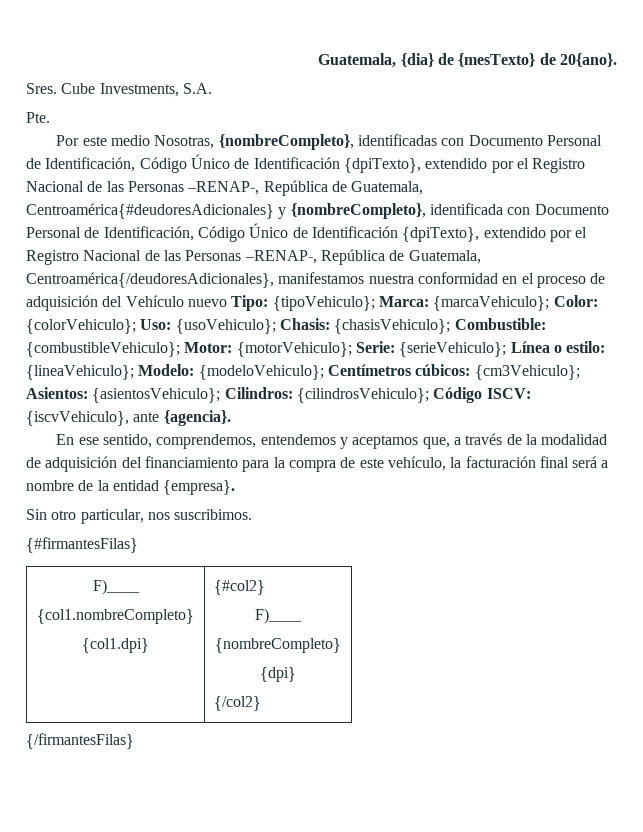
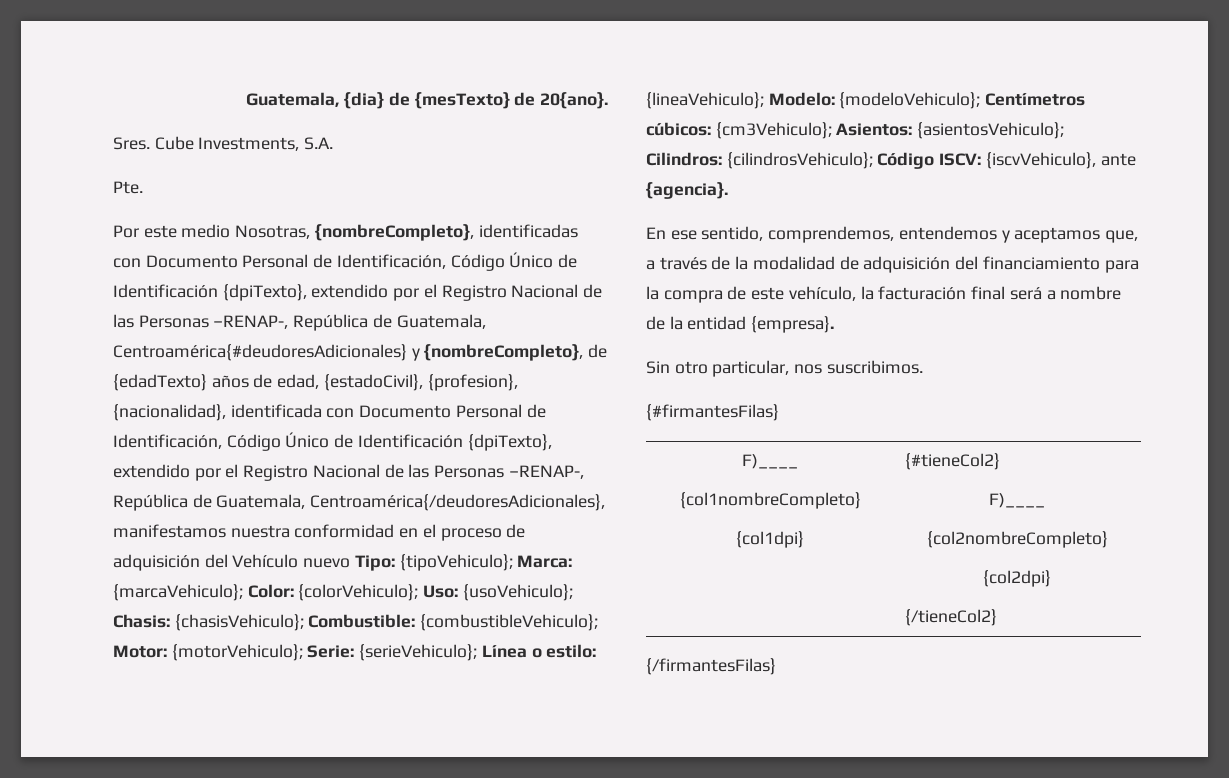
- Por este medio Nosotras, {nombreCompleto}, identificadas con Documento Personal de Identificación, Código Único de Identificación {dpiTexto}, extendido por el Registro Nacional de las Personas –RENAP-, República de Guatemala, Centroamérica{#deudoresAdicionales} y {nombreCompleto}, identificada con Documento Personal de Identificación, Código Único de Identificación {dpiTexto}, extendido por el Registro Nacional de las Personas –RENAP-, República de Guatemala, Centroamérica{/deudoresAdicionales}, manifestamos nuestra conformidad en el proceso de adquisición del Vehículo nuevo Tipo:
+ Por este medio Nosotras, {nombreCompleto}, identificadas con Documento Personal de Identificación, Código Único de Identificación {dpiTexto}, extendido por el Registro Nacional de las Personas –RENAP-, República de Guatemala, Centroamérica{#deudoresAdicionales} y {nombreCompleto}, de {edadTexto} años de edad, {estadoCivil}, {profesion}, {nacionalidad}, identificada con Documento Personal de Identificación, Código Único de Identificación {dpiTexto}, extendido por el Registro Nacional de las Personas –RENAP-, República de Guatemala, Centroamérica{/deudoresAdicionales}, manifestamos nuestra conformidad en el proceso de adquisición del Vehículo nuevo Tipo:
  {#firmantesFilas}
  F)____
- {col1.nombreCompleto}
- {col1.dpi} | {#col2}
+ {col1nombreCompleto}
+ {col1dpi} | {#tieneCol2}
  F)____
- {nombreCompleto}
- {dpi}
- {/col2}
+ {col2nombreCompleto}
+ {col2dpi}
+ {/tieneCol2}

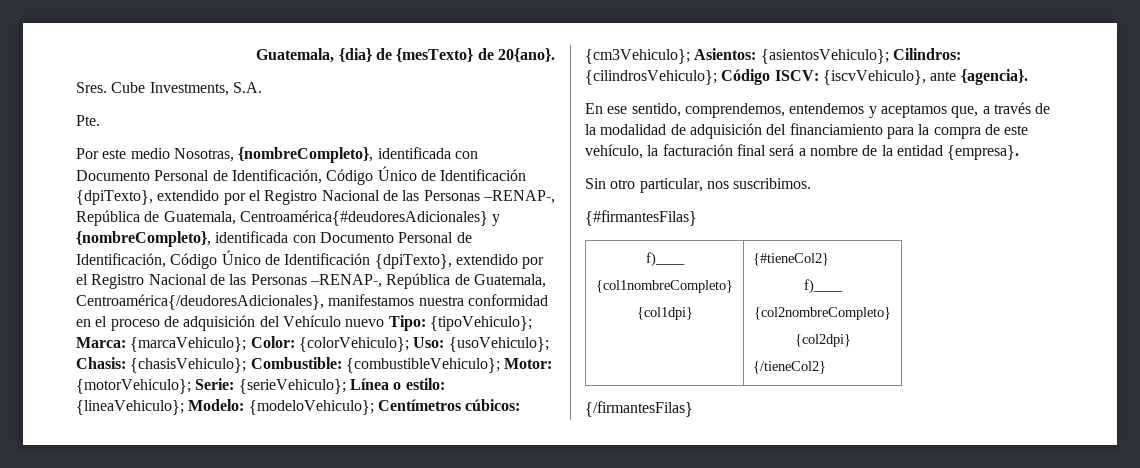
- Por este medio Nosotras, {nombreCompleto}, identificadas con Documento Personal de Identificación, Código Único de Identificación {dpiTexto}, extendido por el Registro Nacional de las Personas –RENAP-, República de Guatemala, Centroamérica{#deudoresAdicionales} y {nombreCompleto}, de {edadTexto} años de edad, {estadoCivil}, {profesion}, {nacionalidad}, identificada con Documento Personal de Identificación, Código Único de Identificación {dpiTexto}, extendido por el Registro Nacional de las Personas –RENAP-, República de Guatemala, Centroamérica{/deudoresAdicionales}, manifestamos nuestra conformidad en el proceso de adquisición del Vehículo nuevo Tipo:
+ Por este medio Nosotras, {nombreCompleto}, identificada con Documento Personal de Identificación, Código Único de Identificación {dpiTexto}, extendido por el Registro Nacional de las Personas –RENAP-, República de Guatemala, Centroamérica{#deudoresAdicionales} y {nombreCompleto}, identificada con Documento Personal de Identificación, Código Único de Identificación {dpiTexto}, extendido por el Registro Nacional de las Personas –RENAP-, República de Guatemala, Centroamérica{/deudoresAdicionales}, manifestamos nuestra conformidad en el proceso de adquisición del Vehículo nuevo Tipo:
  {#firmantesFilas}
- F)____
+ f)____
  {col1nombreCompleto}
  {col1dpi} | {#tieneCol2}
- F)____
+ f)____

